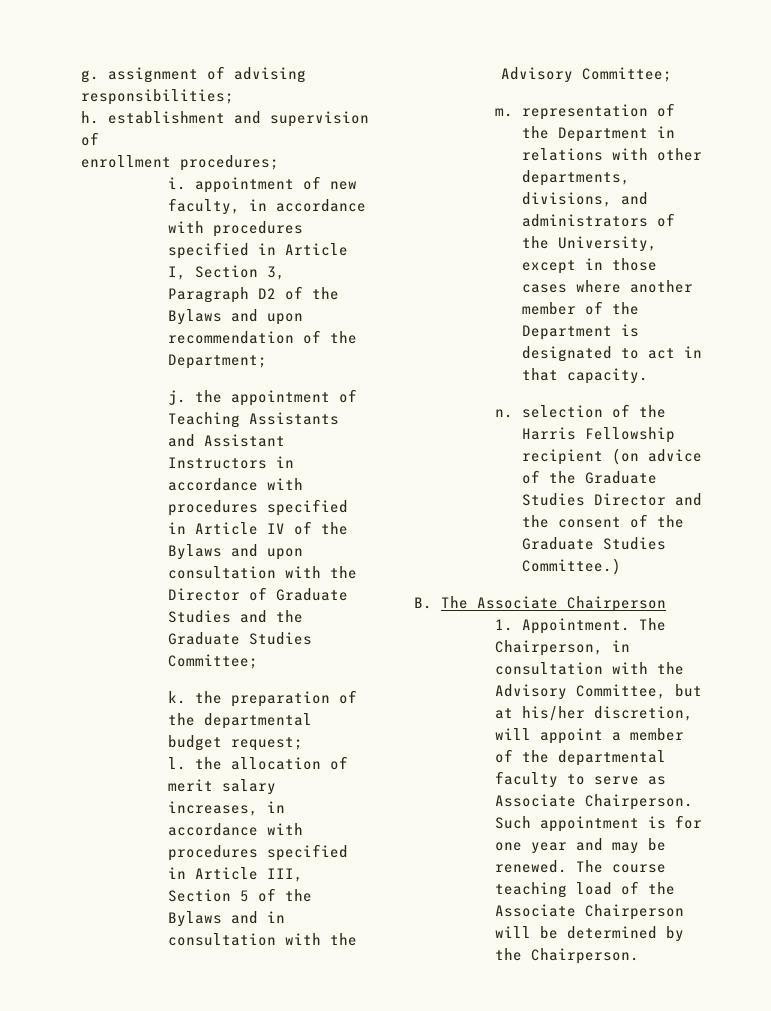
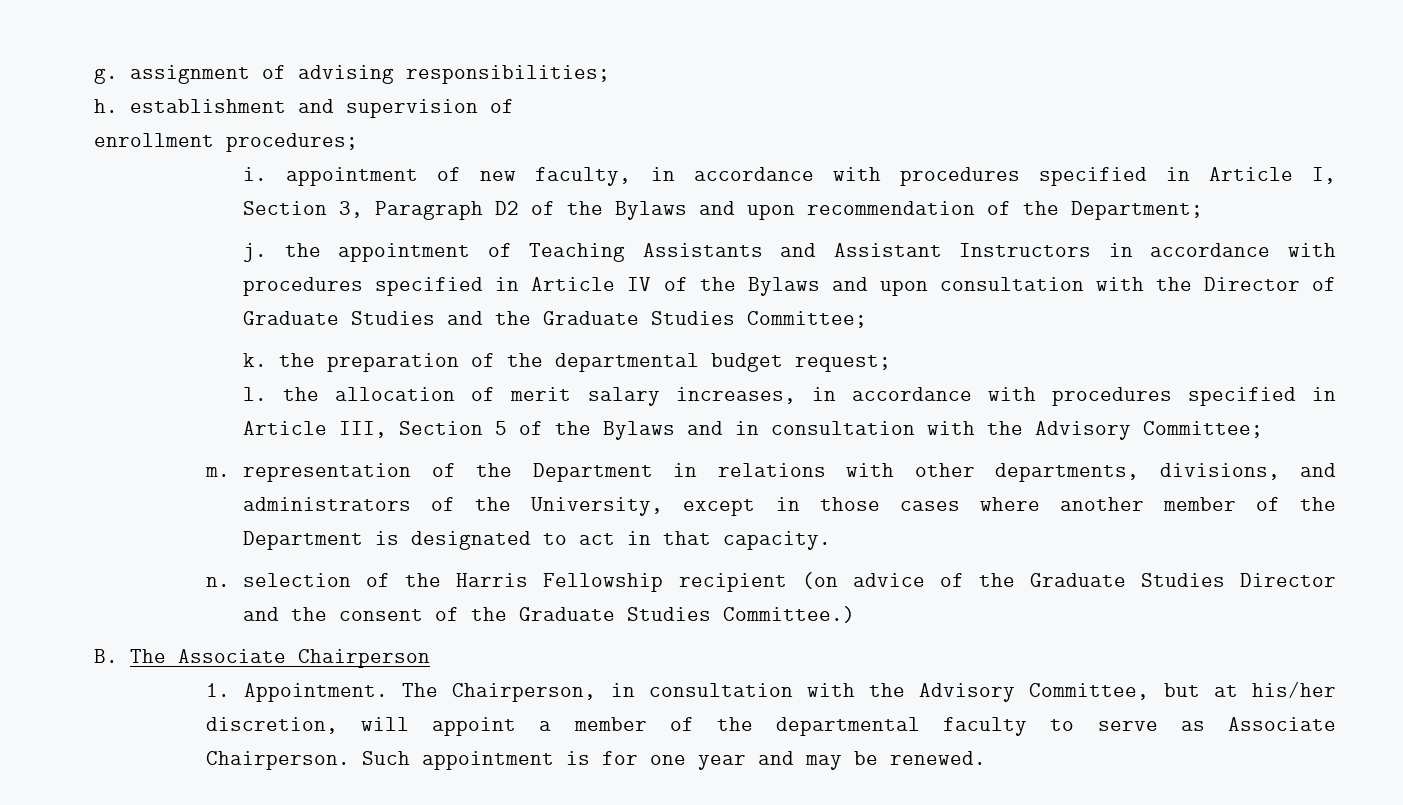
- The course teaching load of the Associate Chairperson will be determined by the Chairperson.

